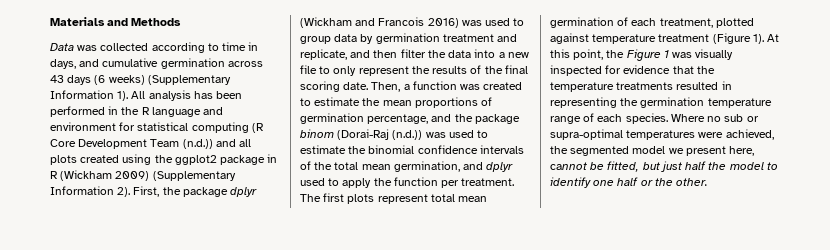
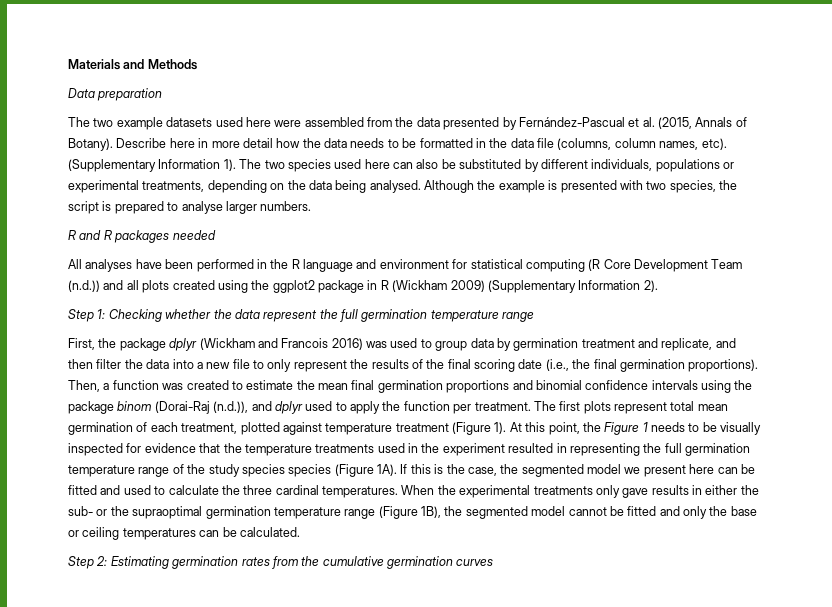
- Data was collected according to time in days, and cumulative germination across 43 days (6 weeks) (Supplementary Information 1). All analysis has been performed in the R language and environment for statistical computing (R Core Development Team (n.d.)) and all plots created using the ggplot2 package in R (Wickham 2009) (Supplementary Information 2). First, the package dplyr (Wickham and Francois 2016) was used to group data by germination treatment and replicate, and then filter the data into a new file to only represent the results of the final scoring date.
+ Data preparation
+ The two example datasets used here were assembled from the data presented by Fernández-Pascual et al. (2015, Annals of Botany). Describe here in more detail how the data needs to be formatted in the data file (columns, column names, etc). (Supplementary Information 1). The two species used here can also be substituted by different individuals, populations or experimental treatments, depending on the data being analysed. Although the example is presented with two species, the script is prepared to analyse larger numbers.
+ R and R packages needed
+ All analyses have been performed in the R language and environment for statistical computing (R Core Development Team (n.d.)) and all plots created using the ggplot2 package in R (Wickham 2009) (Supplementary Information 2).
+ Step 1: Checking whether the data represent the full germination temperature range
+ First, the package dplyr (Wickham and Francois 2016) was used to group data by germination treatment and replicate, and then filter the data into a new file to only represent the results of the final scoring date (i.e., the final germination proportions).
- Then, a function was created to estimate the mean proportions of germination percentage, and the package binom (Dorai-Raj (n.d.)) was used to estimate the binomial confidence intervals of the total mean germination, and dplyr used to apply the function per treatment.
+ Then, a function was created to estimate the mean final germination proportions and binomial confidence intervals using the package binom (Dorai-Raj (n.d.)), and dplyr used to apply the function per treatment.
- At this point, the Figure 1 was visually inspected for evidence that the temperature treatments resulted in representing the germination temperature range of each species. Where no sub or supra-optimal temperatures were achieved, the segmented model we present here, cannot be fitted, but just half the model to identify one half or the other.
+ At this point, the Figure 1 needs to be visually inspected for evidence that the temperature treatments used in the experiment resulted in representing the full germination temperature range of the study species species (Figure 1A). If this is the case, the segmented model we present here can be fitted and used to calculate the three cardinal temperatures. When the experimental treatments only gave results in either the sub- or the supraoptimal germination temperature range (Figure 1B), the segmented model cannot be fitted and only the base or ceiling temperatures can be calculated.
+ Step 2: Estimating germination rates from the cumulative germination curves

